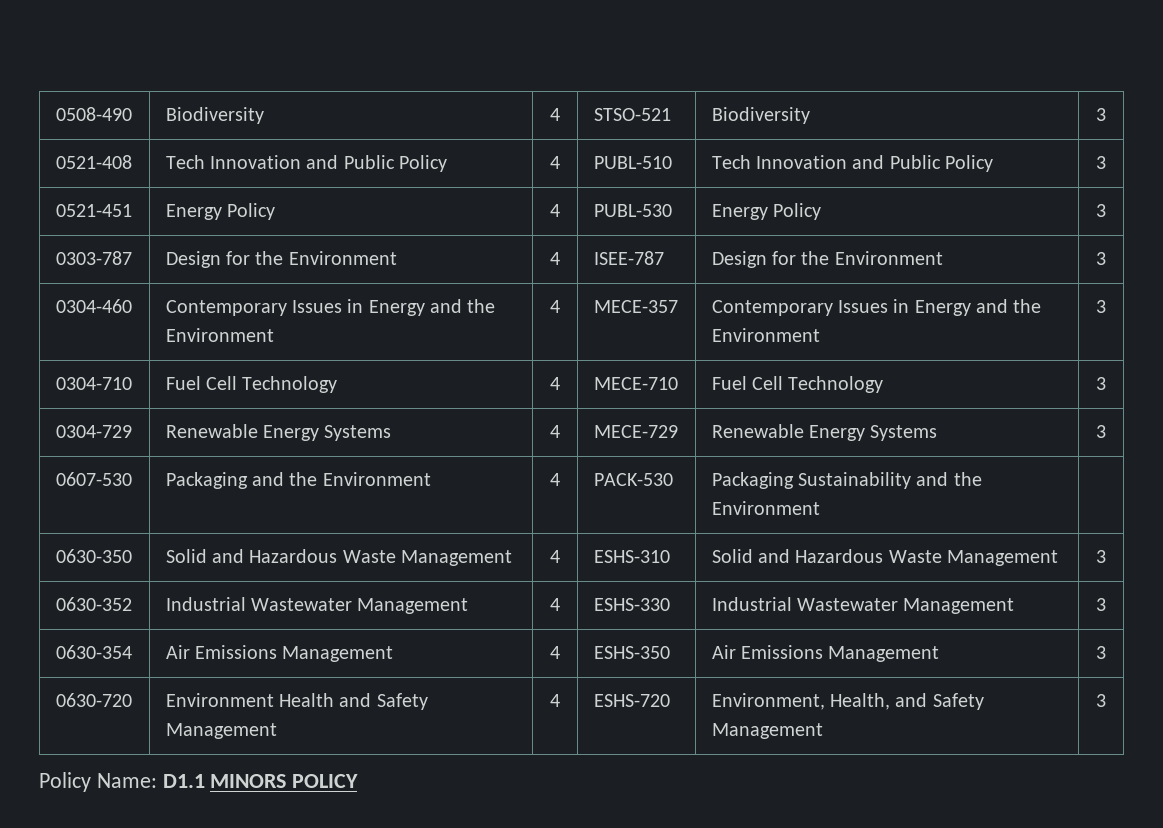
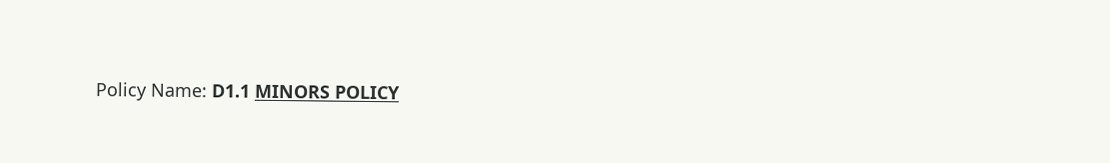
- 0508-490 | Biodiversity | 4 | STSO-521 | Biodiversity | 3
- 0521-408 | Tech Innovation and Public Policy | 4 | PUBL-510 | Tech Innovation and Public Policy | 3
- 0521-451 | Energy Policy | 4 | PUBL-530 | Energy Policy | 3
- 0303-787 | Design for the Environment | 4 | ISEE-787 | Design for the Environment | 3
- 0304-460 | Contemporary Issues in Energy and the Environment | 4 | MECE-357 | Contemporary Issues in Energy and the Environment | 3
- 0304-710 | Fuel Cell Technology | 4 | MECE-710 | Fuel Cell Technology | 3
- 0304-729 | Renewable Energy Systems | 4 | MECE-729 | Renewable Energy Systems | 3
- 0607-530 | Packaging and the Environment | 4 | PACK-530 | Packaging Sustainability and the Environment |
- 0630-350 | Solid and Hazardous Waste Management | 4 | ESHS-310 | Solid and Hazardous Waste Management | 3
- 0630-352 | Industrial Wastewater Management | 4 | ESHS-330 | Industrial Wastewater Management | 3
- 0630-354 | Air Emissions Management | 4 | ESHS-350 | Air Emissions Management | 3
- 0630-720 | Environment Health and Safety Management | 4 | ESHS-720 | Environment, Health, and Safety Management | 3

